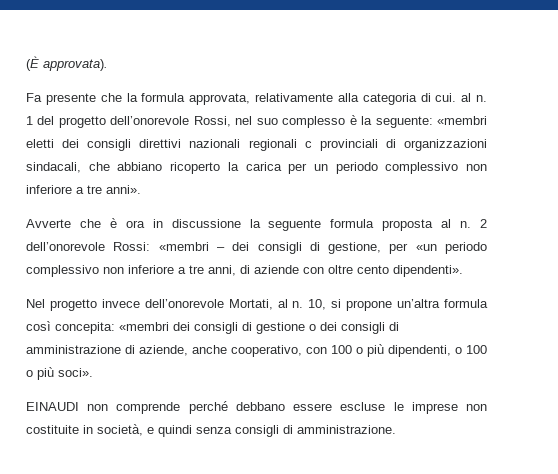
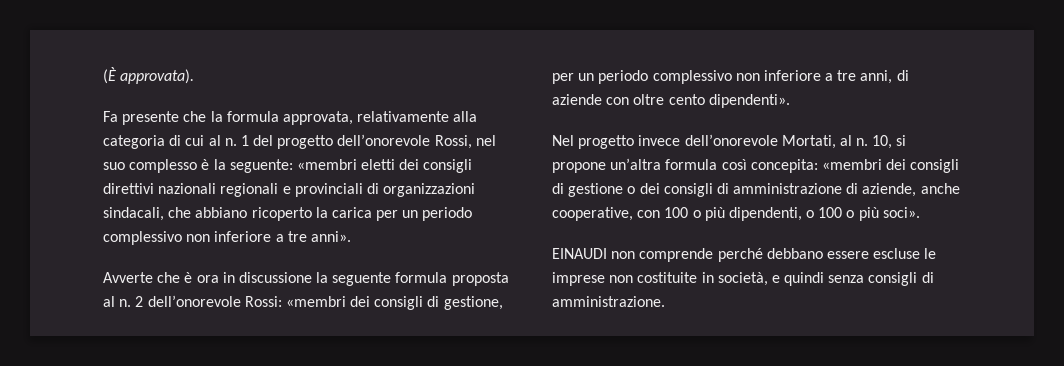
- Fa presente che la formula approvata, relativamente alla categoria di cui. al n.
+ Fa presente che la formula approvata, relativamente alla categoria di cui al n.
- 1 del progetto dell’onorevole Rossi, nel suo complesso è la seguente: «membri eletti dei consigli direttivi nazionali regionali c provinciali di organizzazioni sindacali, che abbiano ricoperto la carica per un periodo complessivo non inferiore a tre anni».
+ 1 del progetto dell’onorevole Rossi, nel suo complesso è la seguente: «membri eletti dei consigli direttivi nazionali regionali e provinciali di organizzazioni sindacali, che abbiano ricoperto la carica per un periodo complessivo non inferiore a tre anni».
- 2 dell’onorevole Rossi: «membri – dei consigli di gestione, per «un periodo complessivo non inferiore a tre anni, di aziende con oltre cento dipendenti».
+ 2 dell’onorevole Rossi: «membri dei consigli di gestione, per un periodo complessivo non inferiore a tre anni, di aziende con oltre cento dipendenti».
- 10, si propone un’altra formula così concepita: «membri dei consigli di gestione o dei consigli di amministrazione di aziende, anche cooperativo, con 100 o più dipendenti, o 100 o più soci».
+ 10, si propone un’altra formula così concepita: «membri dei consigli di gestione o dei consigli di amministrazione di aziende, anche cooperative, con 100 o più dipendenti, o 100 o più soci».

